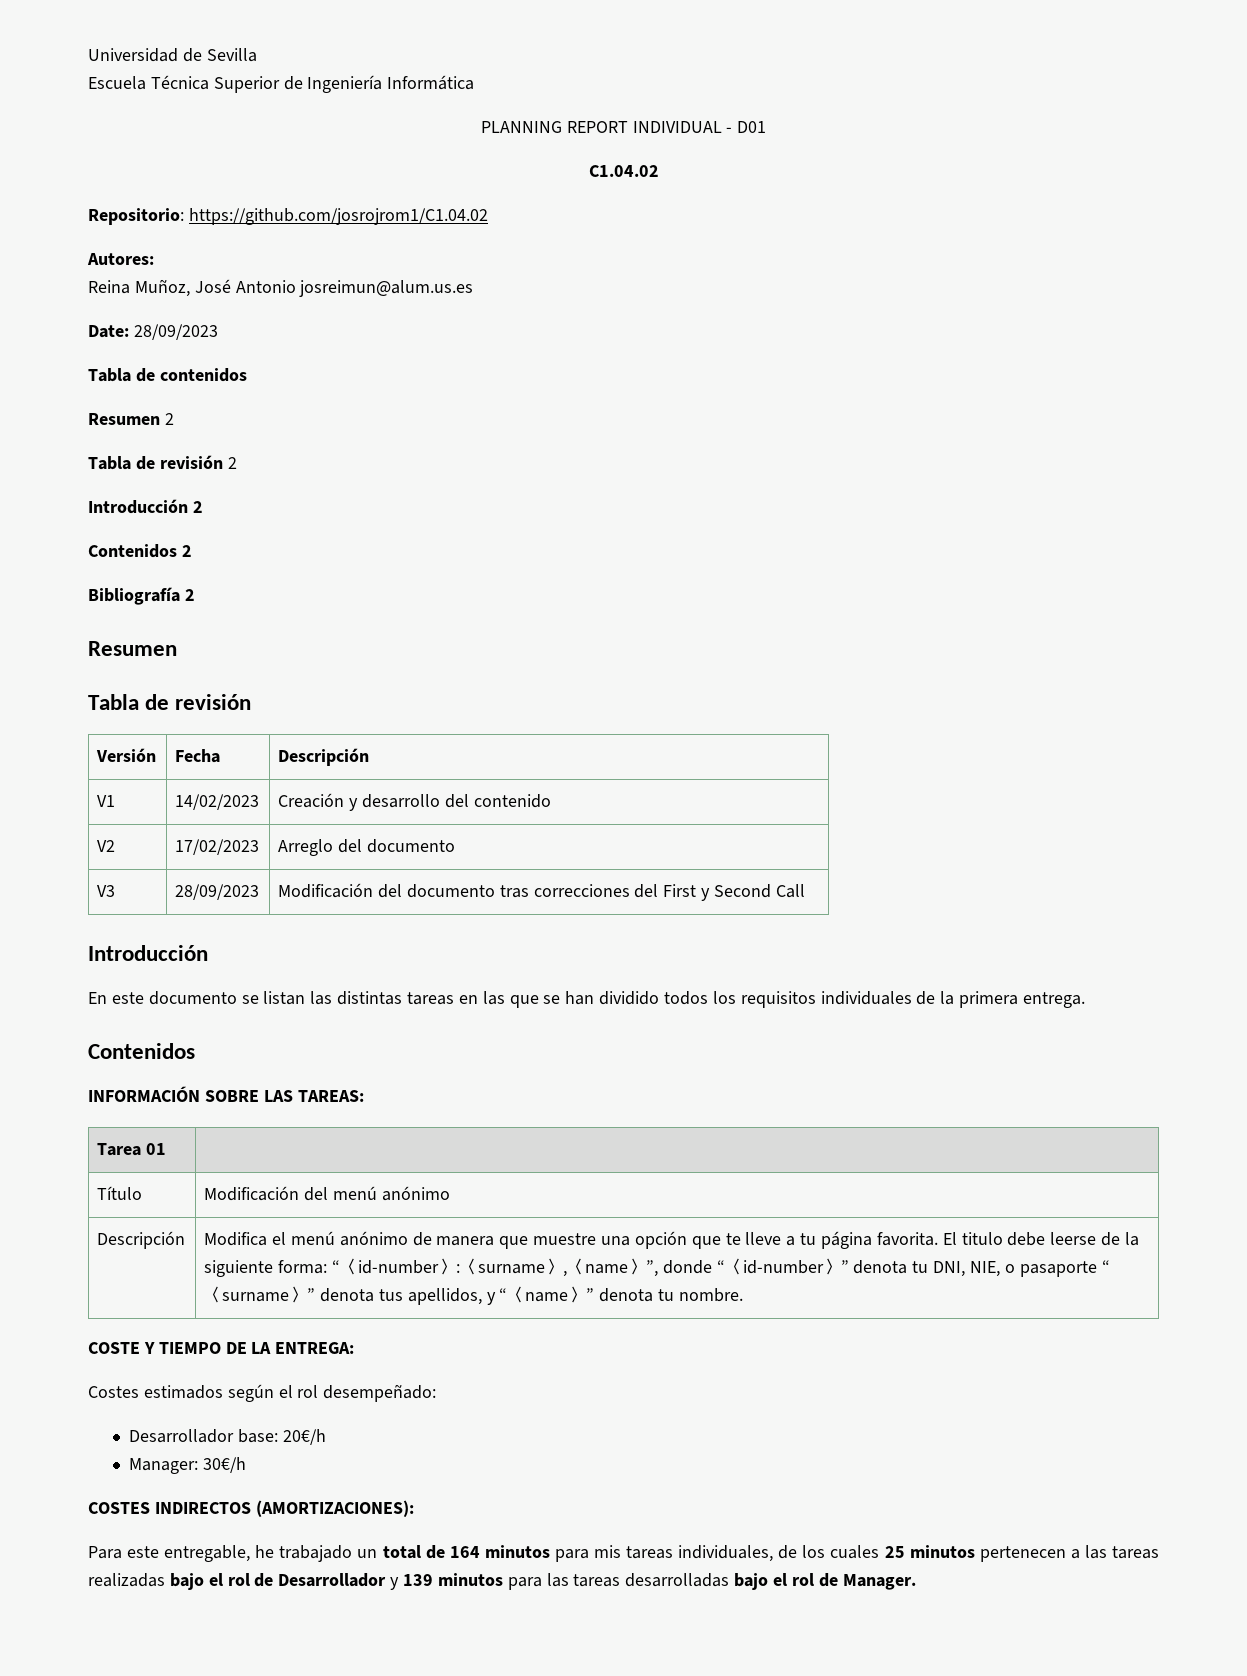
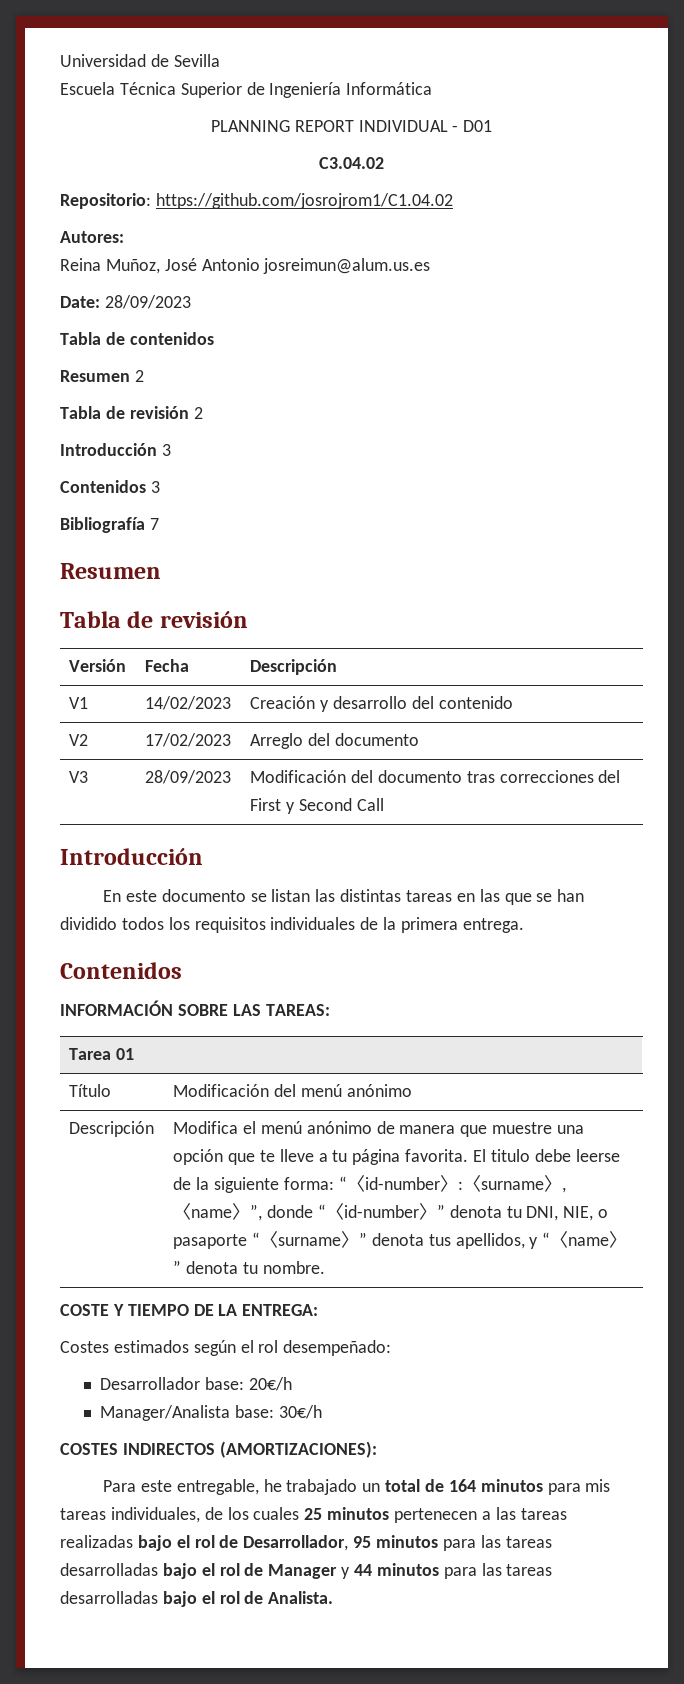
- C1.04.02
+ C3.04.02
- Introducción 2
- Contenidos 2
+ Introducción 3
+ Contenidos 3
- Bibliografía 2
+ Bibliografía 7
- Manager: 30€/h
+ Manager/Analista base: 30€/h
- Para este entregable, he trabajado un total de 164 minutos para mis tareas individuales, de los cuales 25 minutos pertenecen a las tareas realizadas bajo el rol de Desarrollador y 139 minutos para las tareas desarrolladas bajo el rol de Manager.
+ Para este entregable, he trabajado un total de 164 minutos para mis tareas individuales, de los cuales 25 minutos pertenecen a las tareas realizadas bajo el rol de Desarrollador, 95 minutos para las tareas desarrolladas bajo el rol de Manager y 44 minutos para las tareas desarrolladas bajo el rol de Analista.

